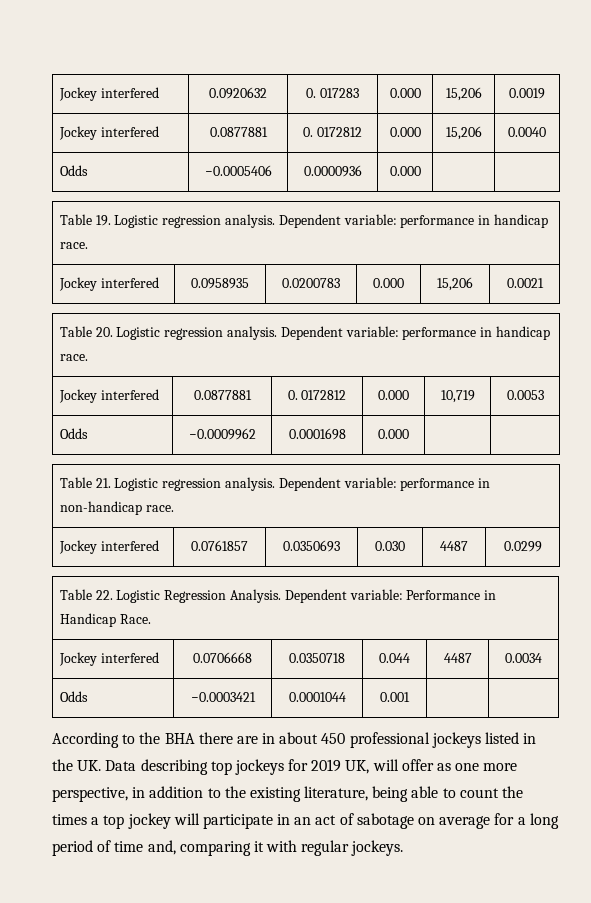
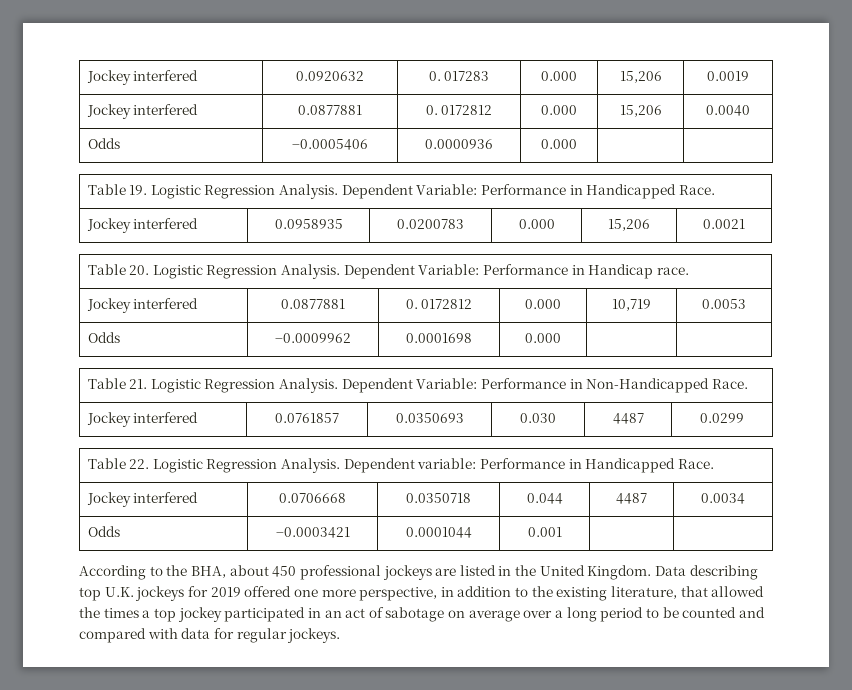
- Table 19. Logistic regression analysis. Dependent variable: performance in handicap race.
+ Table 19. Logistic Regression Analysis. Dependent Variable: Performance in Handicapped Race.
- Table 20. Logistic regression analysis. Dependent variable: performance in handicap race.
+ Table 20. Logistic Regression Analysis. Dependent Variable: Performance in Handicap race.
- Table 21. Logistic regression analysis. Dependent variable: performance in non-handicap race.
+ Table 21. Logistic Regression Analysis. Dependent Variable: Performance in Non-Handicapped Race.
- Table 22. Logistic Regression Analysis. Dependent variable: Performance in Handicap Race.
+ Table 22. Logistic Regression Analysis. Dependent variable: Performance in Handicapped Race.
- According to the BHA there are in about 450 professional jockeys listed in the UK. Data describing top jockeys for 2019 UK, will offer as one more perspective, in addition to the existing literature, being able to count the times a top jockey will participate in an act of sabotage on average for a long period of time and, comparing it with regular jockeys.
+ According to the BHA, about 450 professional jockeys are listed in the United Kingdom. Data describing top U.K. jockeys for 2019 offered one more perspective, in addition to the existing literature, that allowed the times a top jockey participated in an act of sabotage on average over a long period to be counted and compared with data for regular jockeys.

